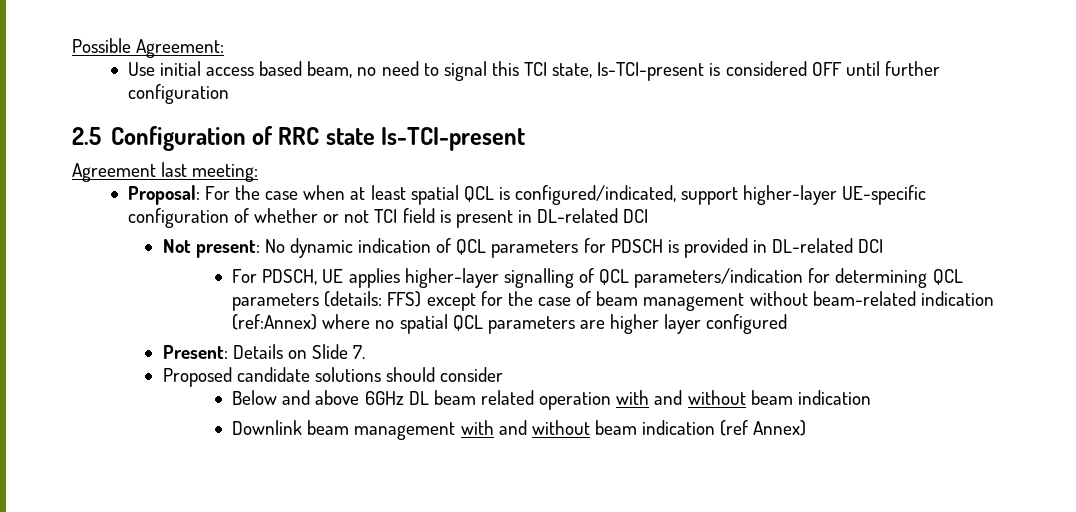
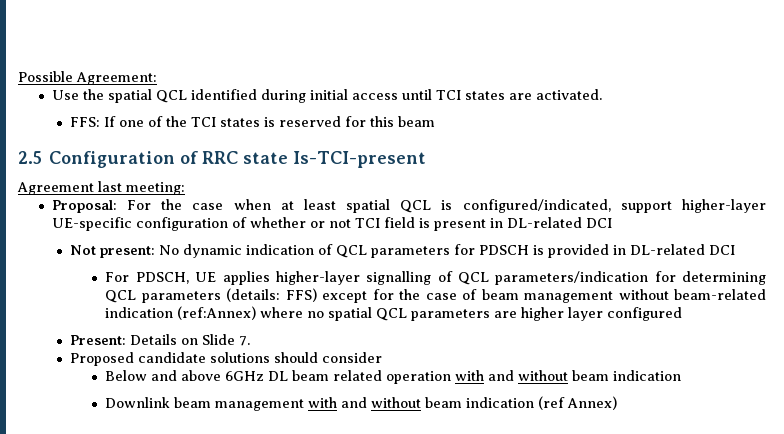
- Use initial access based beam, no need to signal this TCI state, Is-TCI-present is considered OFF until further configuration
+ Use the spatial QCL identified during initial access until TCI states are activated.
+ FFS: If one of the TCI states is reserved for this beam

